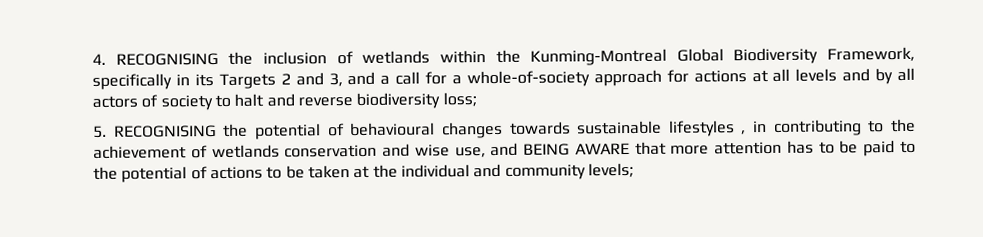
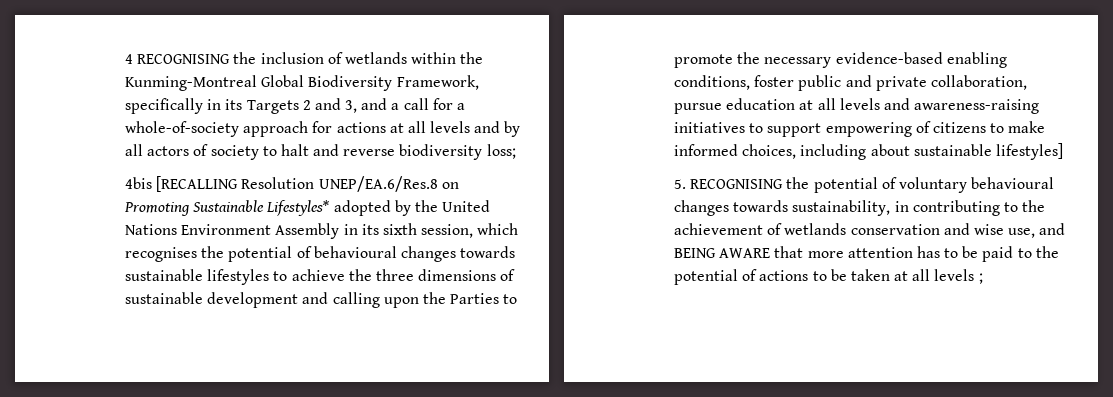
- 4. RECOGNISING the inclusion of wetlands within the Kunming-Montreal Global Biodiversity Framework, specifically in its Targets 2 and 3, and a call for a whole-of-society approach for actions at all levels and by all actors of society to halt and reverse biodiversity loss;
+ 4 RECOGNISING the inclusion of wetlands within the Kunming-Montreal Global Biodiversity Framework, specifically in its Targets 2 and 3, and a call for a whole-of-society approach for actions at all levels and by all actors of society to halt and reverse biodiversity loss;
- 5. RECOGNISING the potential of behavioural changes towards sustainable lifestyles , in contributing to the achievement of wetlands conservation and wise use, and BEING AWARE that more attention has to be paid to the potential of actions to be taken at the individual and community levels;
+ 4bis [RECALLING Resolution UNEP/EA.6/Res.8 on Promoting Sustainable Lifestyles* adopted by the United Nations Environment Assembly in its sixth session, which recognises the potential of behavioural changes towards sustainable lifestyles to achieve the three dimensions of sustainable development and calling upon the Parties to promote the necessary evidence-based enabling conditions, foster public and private collaboration, pursue education at all levels and awareness-raising initiatives to support empowering of citizens to make informed choices, including about sustainable lifestyles]
+ 5. RECOGNISING the potential of voluntary behavioural changes towards sustainability, in contributing to the achievement of wetlands conservation and wise use, and BEING AWARE that more attention has to be paid to the potential of actions to be taken at all levels ;

